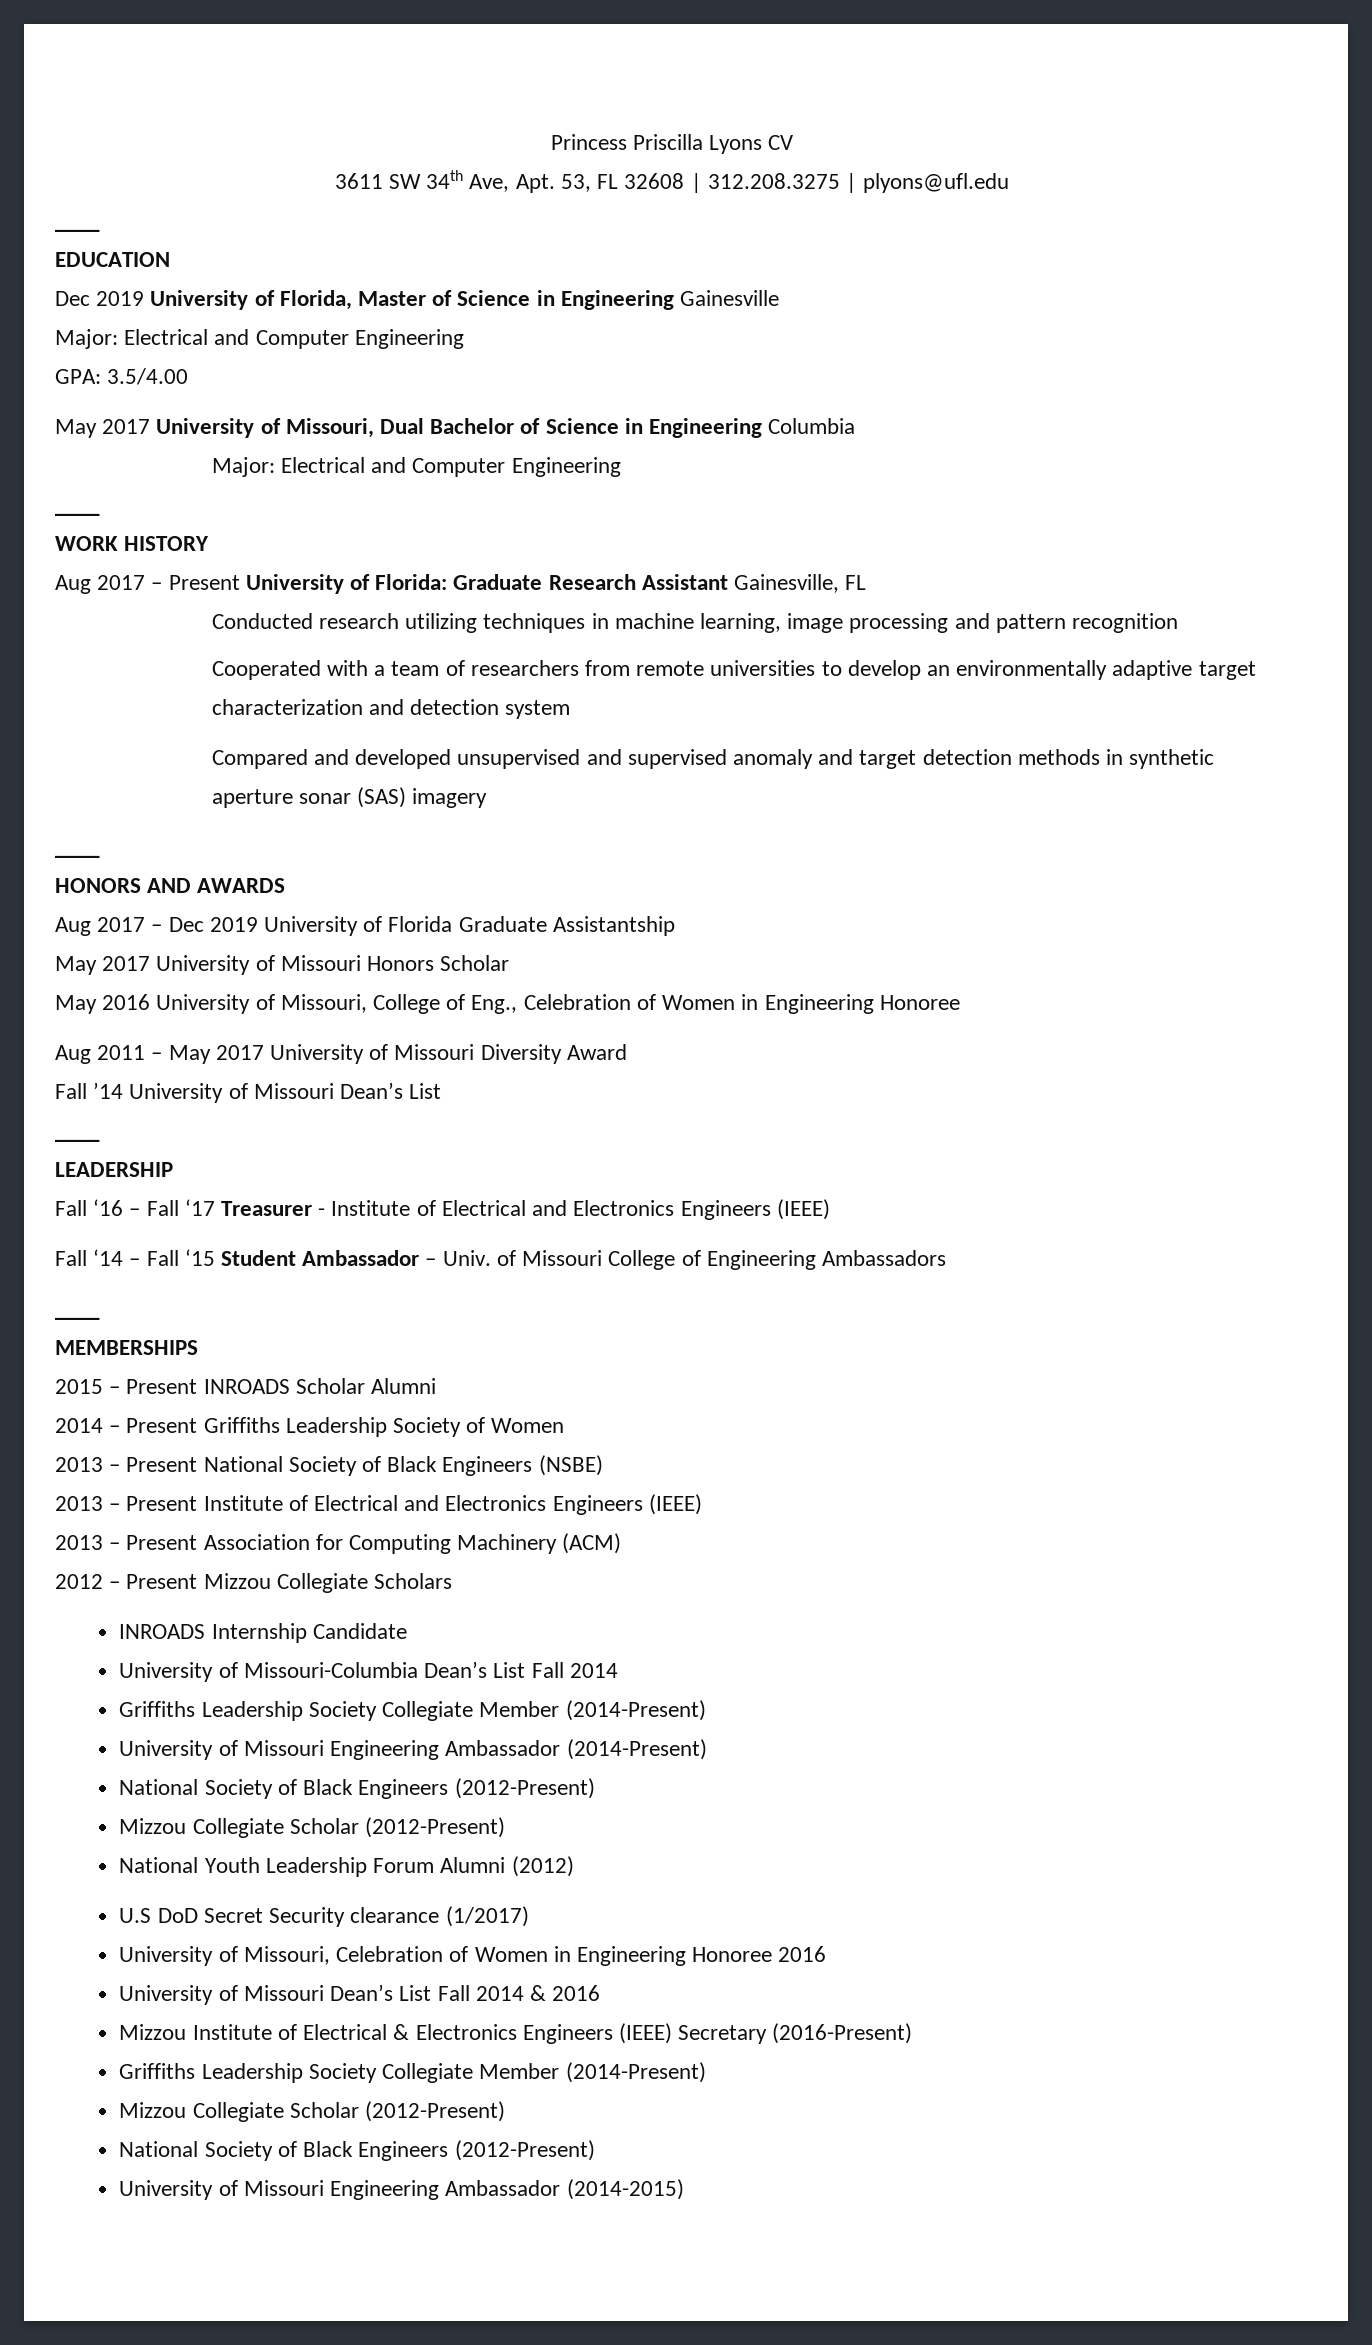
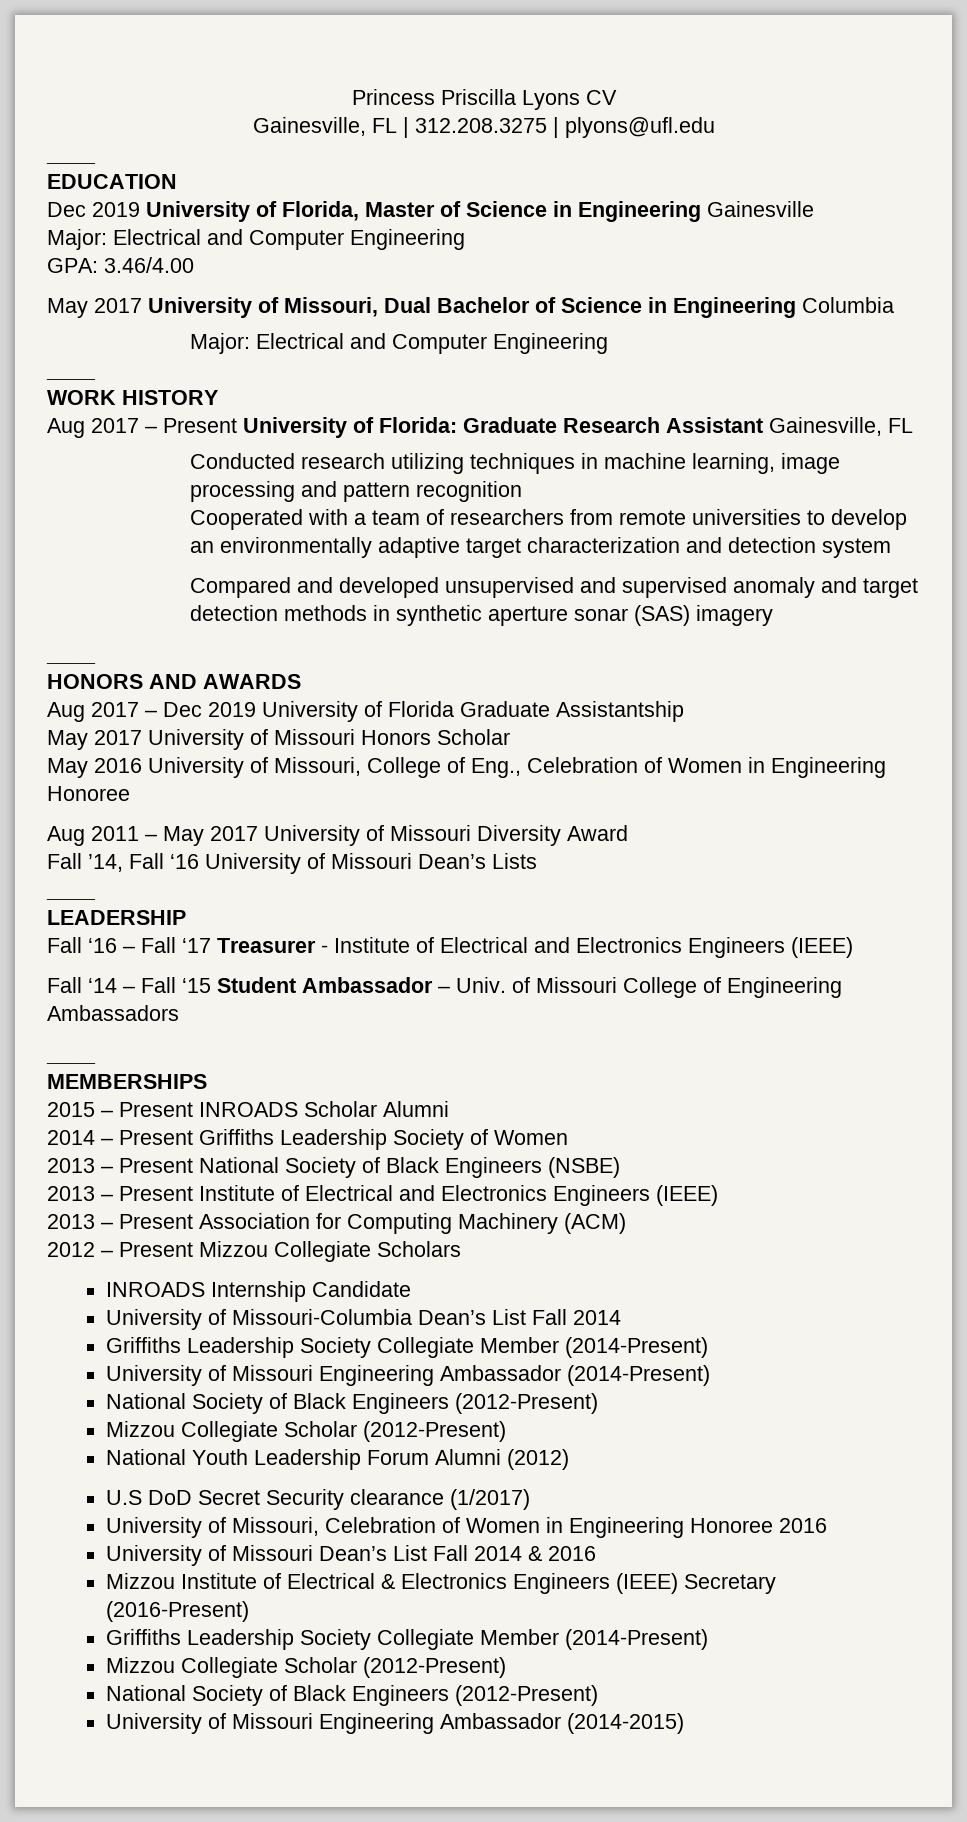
- 3611 SW 34th Ave, Apt. 53, FL 32608 | 312.208.3275 | plyons@ufl.edu
+ Gainesville, FL | 312.208.3275 | plyons@ufl.edu
- GPA: 3.5/4.00
+ GPA: 3.46/4.00
- Fall ’14 University of Missouri Dean’s List
+ Fall ’14, Fall ‘16 University of Missouri Dean’s Lists

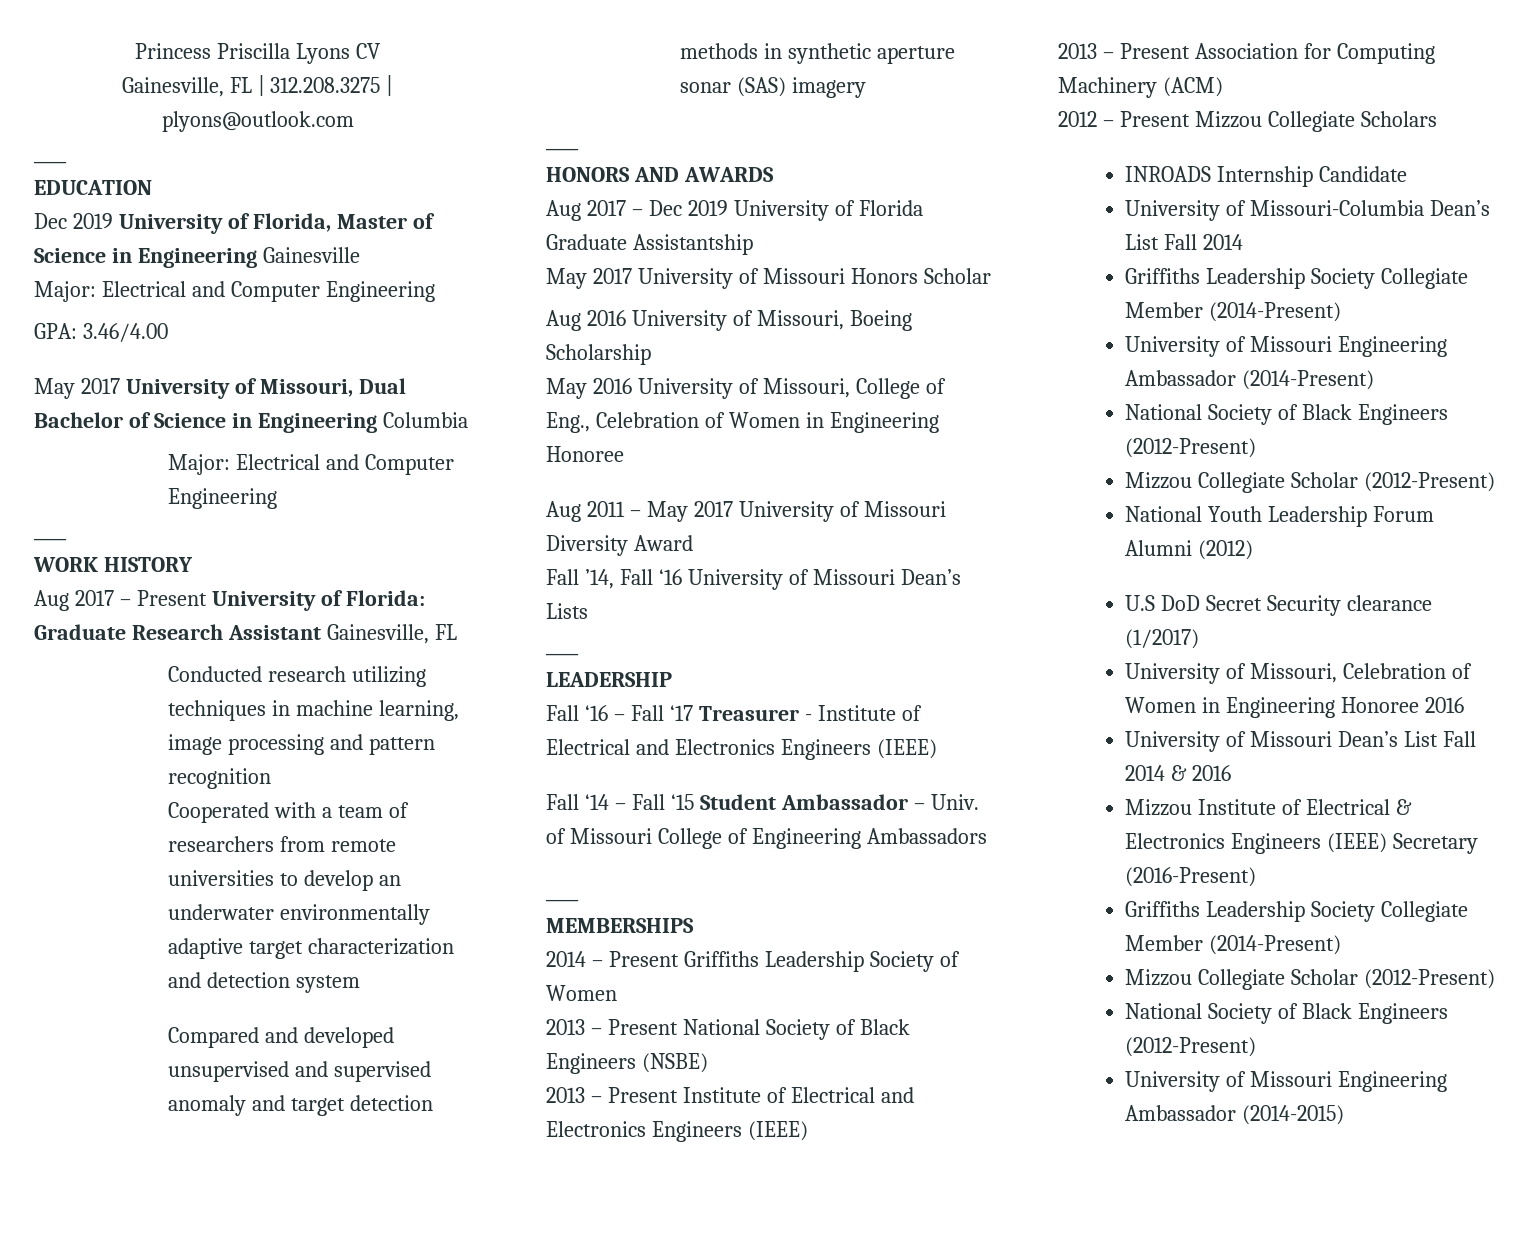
- Gainesville, FL | 312.208.3275 | plyons@ufl.edu
+ Gainesville, FL | 312.208.3275 | plyons@outlook.com
- Cooperated with a team of researchers from remote universities to develop an environmentally adaptive target characterization and detection system
+ Cooperated with a team of researchers from remote universities to develop an underwater environmentally adaptive target characterization and detection system
+ Aug 2016 University of Missouri, Boeing Scholarship
- 2015 – Present INROADS Scholar Alumni

